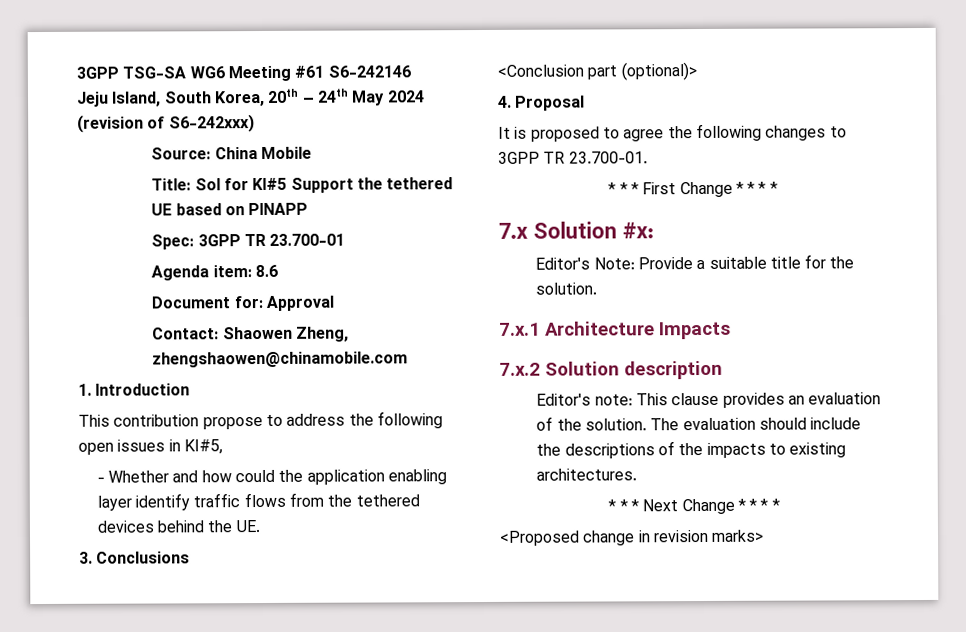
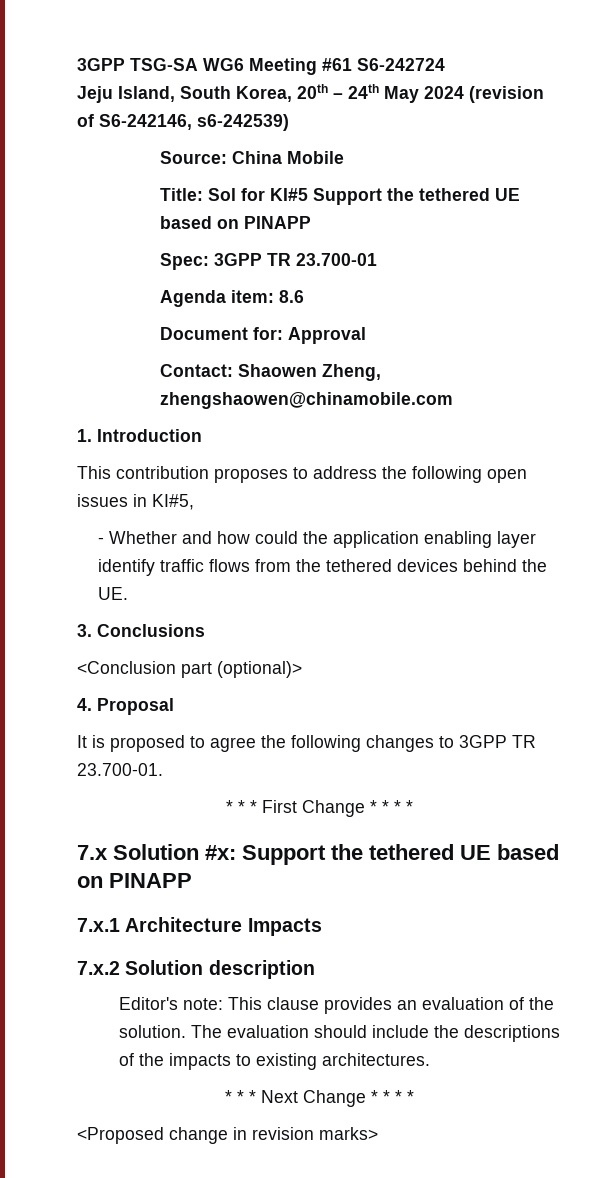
- 3GPP TSG-SA WG6 Meeting #61 S6-242146
+ 3GPP TSG-SA WG6 Meeting #61 S6-242724
- Jeju Island, South Korea, 20th – 24th May 2024 (revision of S6-242xxx)
+ Jeju Island, South Korea, 20th – 24th May 2024 (revision of S6-242146, s6-242539)
- This contribution propose to address the following open issues in KI#5,
+ This contribution proposes to address the following open issues in KI#5,
- 7.x Solution #x:
- Editor's Note: Provide a suitable title for the solution.
+ 7.x Solution #x: Support the tethered UE based on PINAPP

